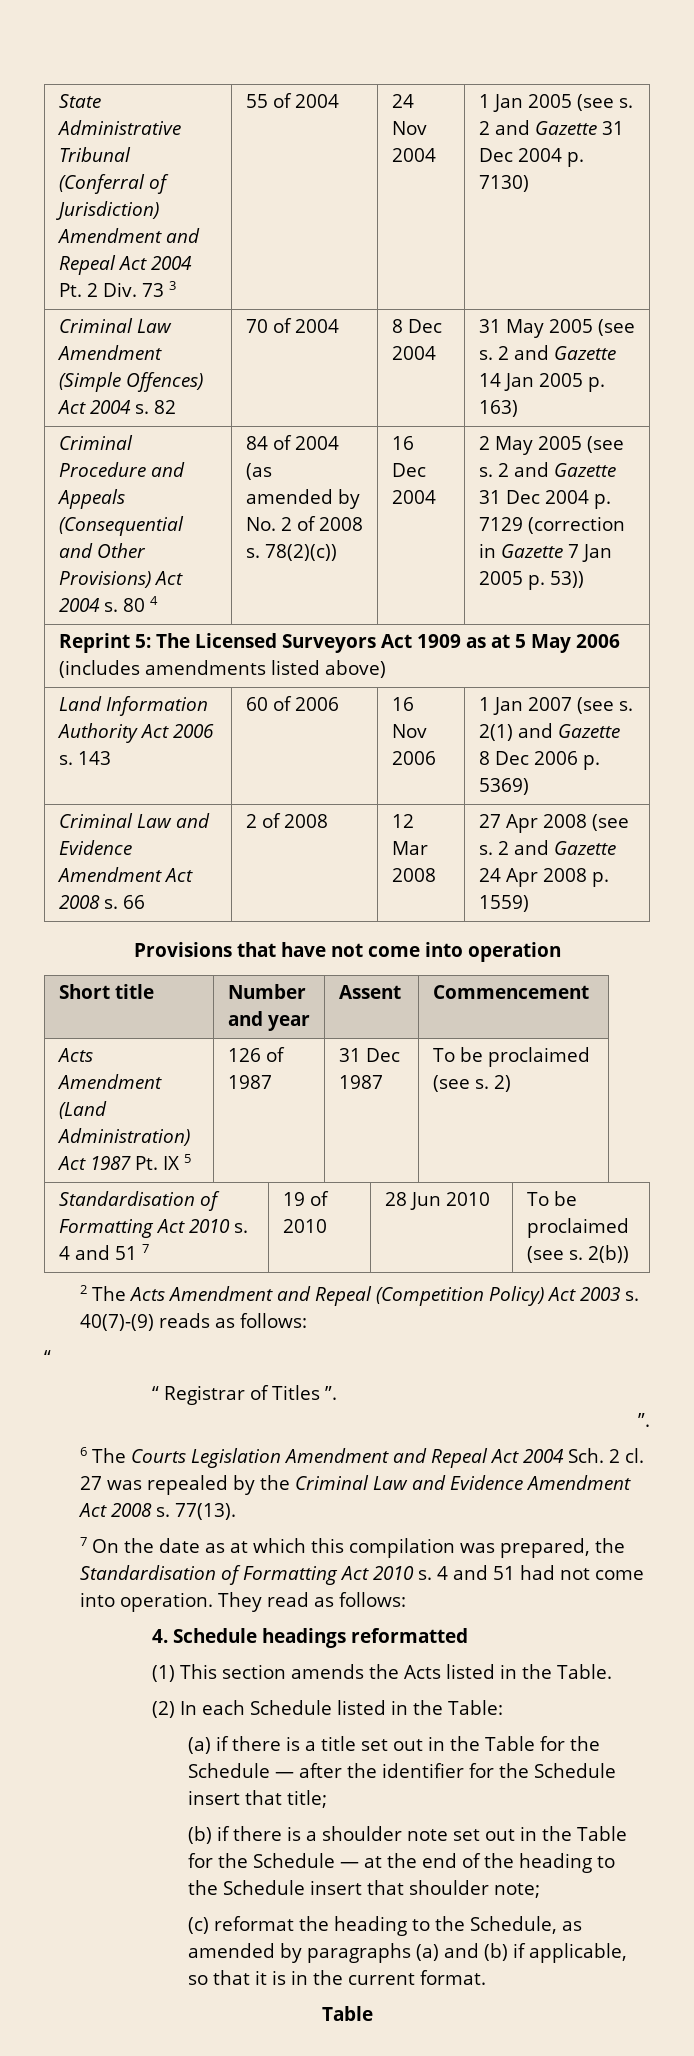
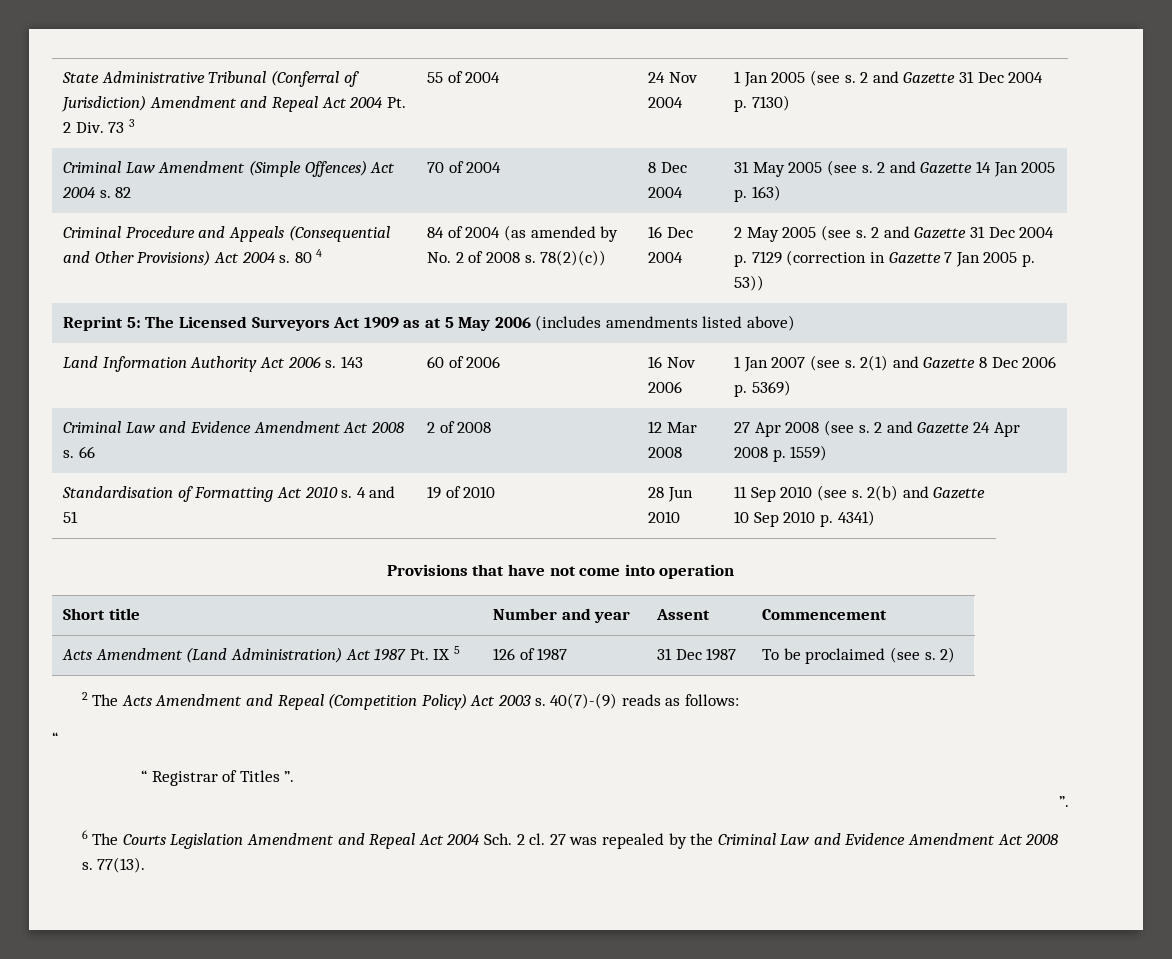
+ Standardisation of Formatting Act 2010 s. 4 and 51 | 19 of 2010 | 28 Jun 2010 | 11 Sep 2010 (see s. 2(b) and Gazette 10 Sep 2010 p. 4341)
- Standardisation of Formatting Act 2010 s. 4 and 51 7 | 19 of 2010 | 28 Jun 2010 | To be proclaimed (see s. 2(b))
- 7 On the date as at which this compilation was prepared, the Standardisation of Formatting Act 2010 s. 4 and 51 had not come into operation. They read as follows:
- 4. Schedule headings reformatted
- (1) This section amends the Acts listed in the Table.
- (2) In each Schedule listed in the Table:
- (a) if there is a title set out in the Table for the Schedule — after the identifier for the Schedule insert that title;
- (b) if there is a shoulder note set out in the Table for the Schedule — at the end of the heading to the Schedule insert that shoulder note;
- (c) reformat the heading to the Schedule, as amended by paragraphs (a) and (b) if applicable, so that it is in the current format.
- Table

